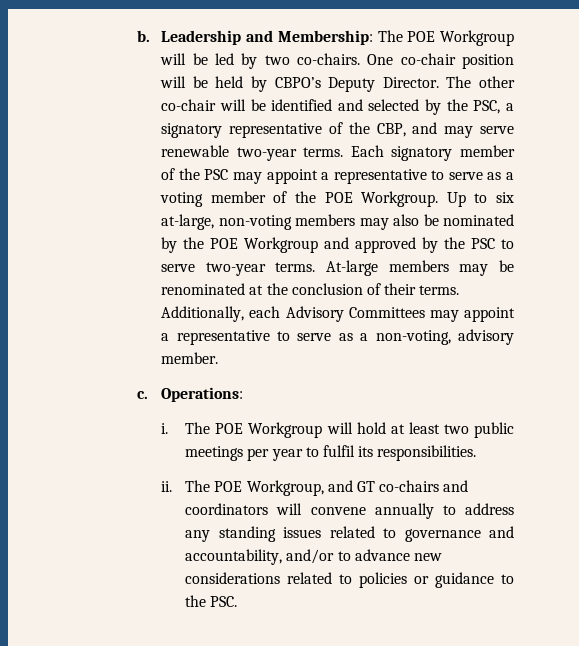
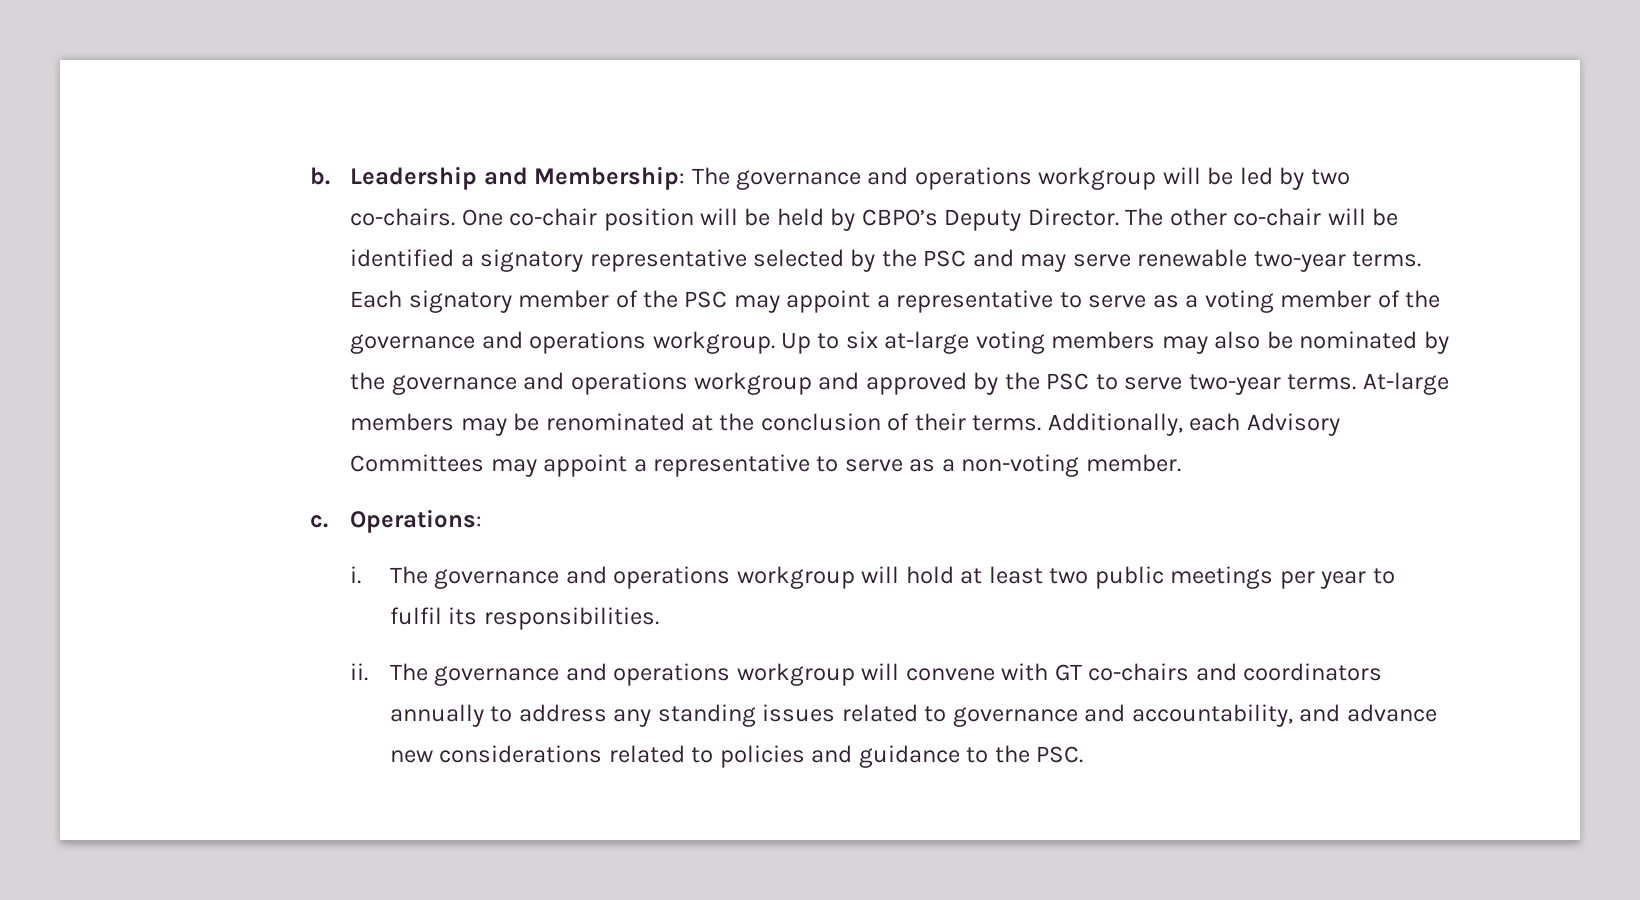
- Leadership and Membership: The POE Workgroup will be led by two co-chairs.
+ Leadership and Membership: The governance and operations workgroup will be led by two co-chairs.
- The other co-chair will be identified and selected by the PSC, a signatory representative of the CBP, and may serve renewable two-year terms.
+ The other co-chair will be identified a signatory representative selected by the PSC and may serve renewable two-year terms.
- Each signatory member of the PSC may appoint a representative to serve as a voting member of the POE Workgroup.
+ Each signatory member of the PSC may appoint a representative to serve as a voting member of the governance and operations workgroup.
- Up to six at-large, non-voting members may also be nominated by the POE Workgroup and approved by the PSC to serve two-year terms.
+ Up to six at-large voting members may also be nominated by the governance and operations workgroup and approved by the PSC to serve two-year terms.
- Additionally, each Advisory Committees may appoint a representative to serve as a non-voting, advisory member.
+ Additionally, each Advisory Committees may appoint a representative to serve as a non-voting member.
- The POE Workgroup will hold at least two public meetings per year to fulfil its responsibilities.
+ The governance and operations workgroup will hold at least two public meetings per year to fulfil its responsibilities.
- The POE Workgroup, and GT co-chairs and coordinators will convene annually to address any standing issues related to governance and accountability, and/or to advance new considerations related to policies or guidance to the PSC.
+ The governance and operations workgroup will convene with GT co-chairs and coordinators annually to address any standing issues related to governance and accountability, and advance new considerations related to policies and guidance to the PSC.

